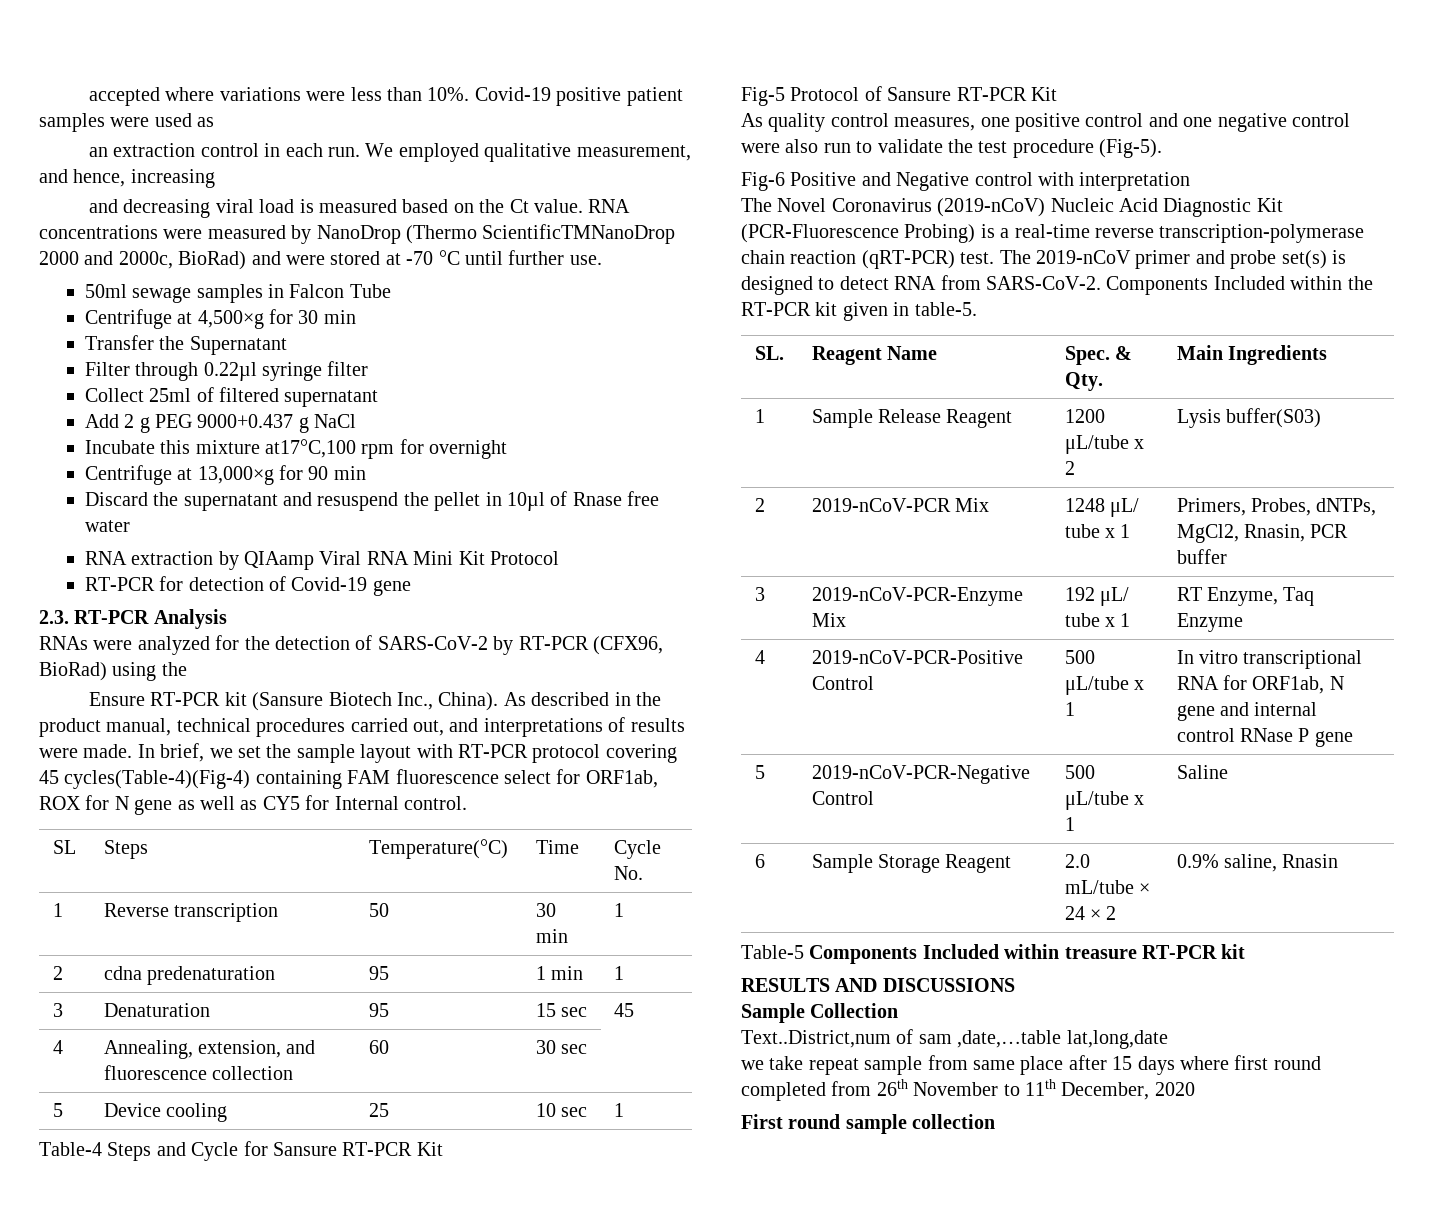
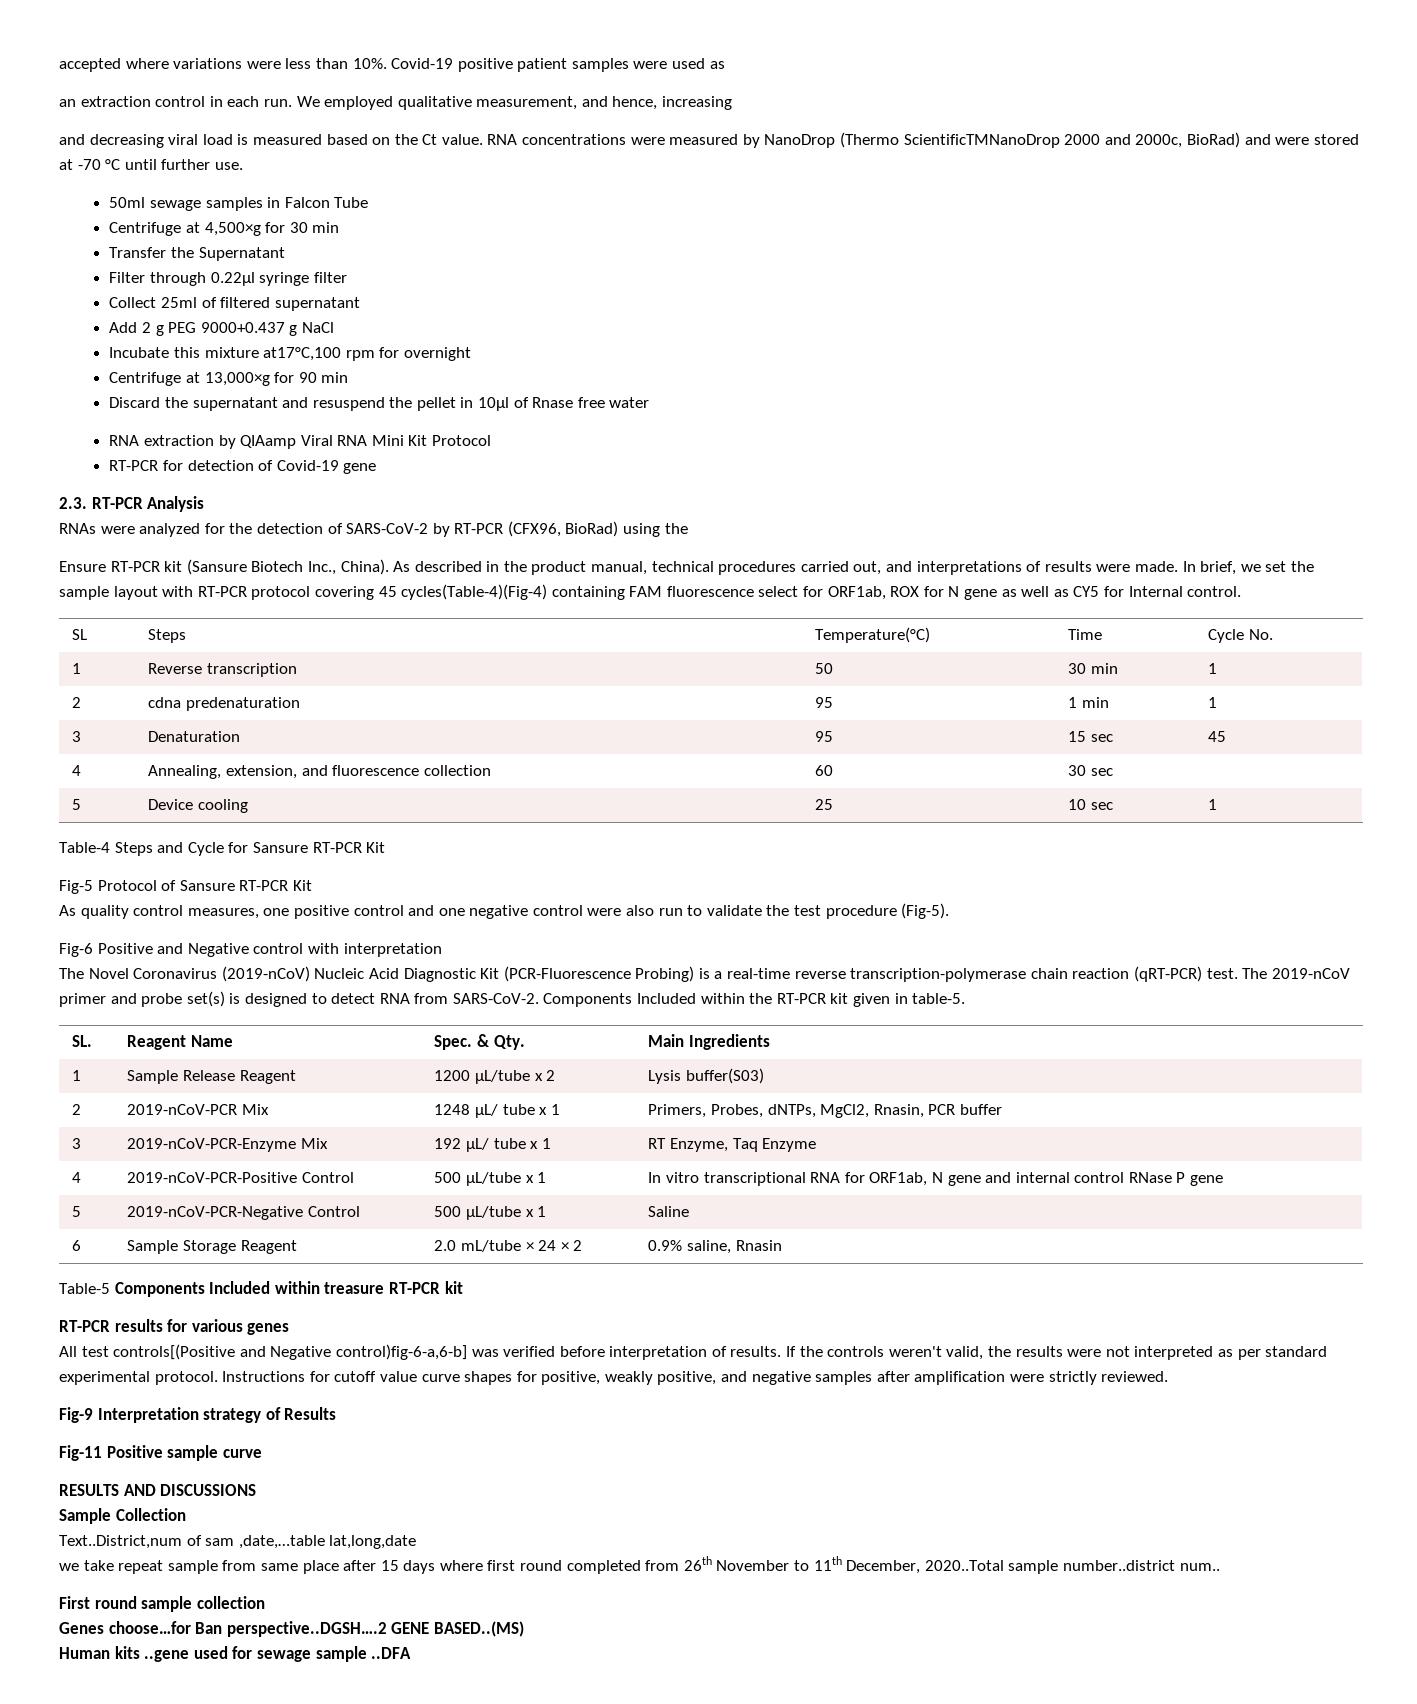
+ RT-PCR results for various genes
+ All test controls[(Positive and Negative control)fig-6-a,6-b] was verified before interpretation of results. If the controls weren't valid, the results were not interpreted as per standard experimental protocol. Instructions for cutoff value curve shapes for positive, weakly positive, and negative samples after amplification were strictly reviewed.
+ Fig-9 Interpretation strategy of Results
+ Fig-11 Positive sample curve
- we take repeat sample from same place after 15 days where first round completed from 26th November to 11th December, 2020
+ we take repeat sample from same place after 15 days where first round completed from 26th November to 11th December, 2020..Total sample number..district num..
+ Genes choose…for Ban perspective..DGSH….2 GENE BASED..(MS)
+ Human kits ..gene used for sewage sample ..DFA

